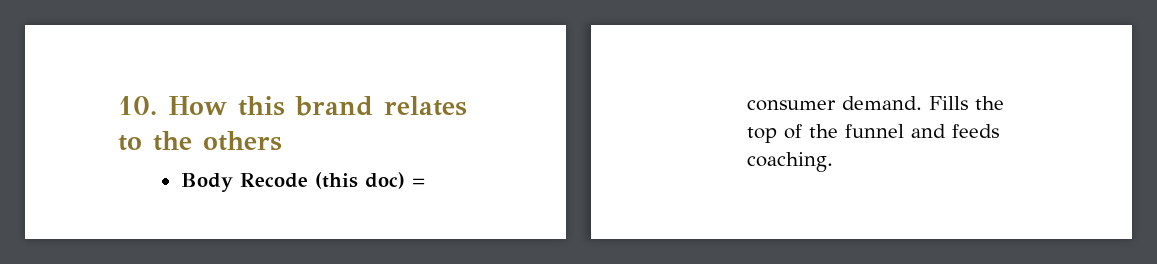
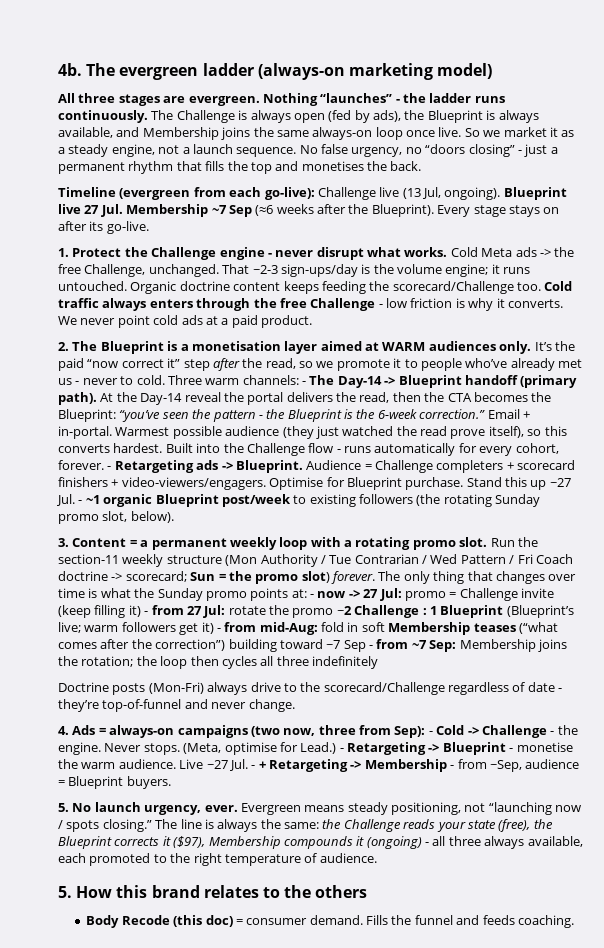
- 10. How this brand relates to the others
+ 4b. The evergreen ladder (always-on marketing model)
+ All three stages are evergreen. Nothing “launches” - the ladder runs continuously. The Challenge is always open (fed by ads), the Blueprint is always available, and Membership joins the same always-on loop once live. So we market it as a steady engine, not a launch sequence. No false urgency, no “doors closing” - just a permanent rhythm that fills the top and monetises the back.
+ Timeline (evergreen from each go-live): Challenge live (13 Jul, ongoing). Blueprint live 27 Jul. Membership ~7 Sep (≈6 weeks after the Blueprint). Every stage stays on after its go-live.
+ 1. Protect the Challenge engine - never disrupt what works. Cold Meta ads -> the free Challenge, unchanged. That ~2-3 sign-ups/day is the volume engine; it runs untouched. Organic doctrine content keeps feeding the scorecard/Challenge too. Cold traffic always enters through the free Challenge - low friction is why it converts. We never point cold ads at a paid product.
+ 2. The Blueprint is a monetisation layer aimed at WARM audiences only. It’s the paid “now correct it” step after the read, so we promote it to people who’ve already met us - never to cold. Three warm channels: - The Day-14 -> Blueprint handoff (primary path). At the Day-14 reveal the portal delivers the read, then the CTA becomes the Blueprint: “you’ve seen the pattern - the Blueprint is the 6-week correction.” Email + in-portal. Warmest possible audience (they just watched the read prove itself), so this converts hardest. Built into the Challenge flow - runs automatically for every cohort, forever. - Retargeting ads -> Blueprint. Audience = Challenge completers + scorecard finishers + video-viewers/engagers. Optimise for Blueprint purchase. Stand this up ~27 Jul. - ~1 organic Blueprint post/week to existing followers (the rotating Sunday promo slot, below).
+ 3. Content = a permanent weekly loop with a rotating promo slot. Run the section-11 weekly structure (Mon Authority / Tue Contrarian / Wed Pattern / Fri Coach doctrine -> scorecard; Sun = the promo slot) forever. The only thing that changes over time is what the Sunday promo points at: - now -> 27 Jul: promo = Challenge invite (keep filling it) - from 27 Jul: rotate the promo ~2 Challenge : 1 Blueprint (Blueprint’s live; warm followers get it) - from mid-Aug: fold in soft Membership teases (“what comes after the correction”) building toward ~7 Sep - from ~7 Sep: Membership joins the rotation; the loop then cycles all three indefinitely
+ Doctrine posts (Mon-Fri) always drive to the scorecard/Challenge regardless of date - they’re top-of-funnel and never change.
+ 4. Ads = always-on campaigns (two now, three from Sep): - Cold -> Challenge - the engine. Never stops. (Meta, optimise for Lead.) - Retargeting -> Blueprint - monetise the warm audience. Live ~27 Jul. - + Retargeting -> Membership - from ~Sep, audience = Blueprint buyers.
+ 5. No launch urgency, ever. Evergreen means steady positioning, not “launching now / spots closing.” The line is always the same: the Challenge reads your state (free), the Blueprint corrects it ($97), Membership compounds it (ongoing) - all three always available, each promoted to the right temperature of audience.
+ 5. How this brand relates to the others
- Fills the top of the funnel and feeds coaching.
+ Fills the funnel and feeds coaching.

